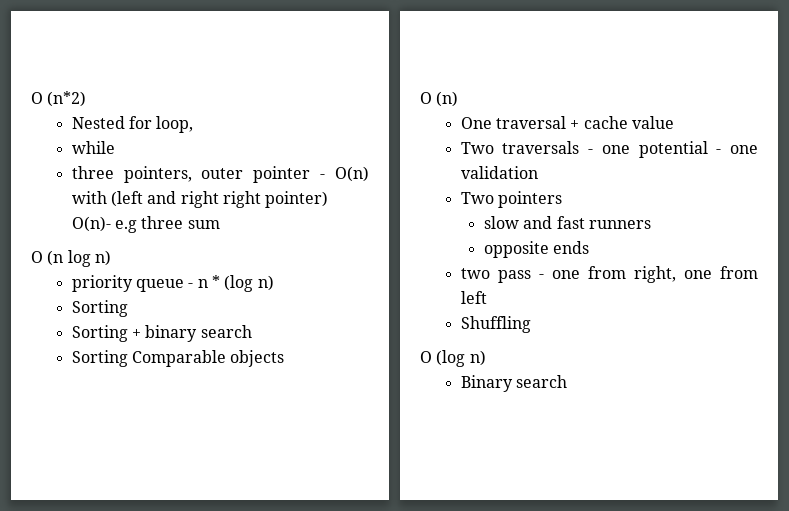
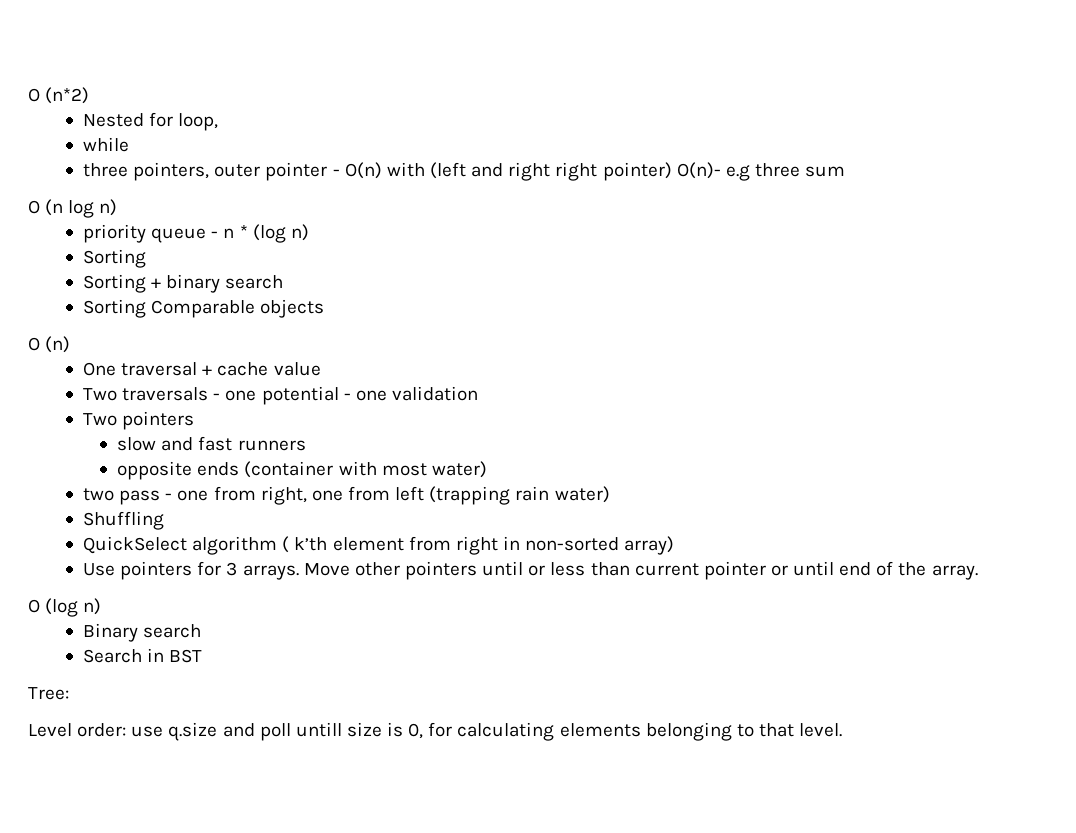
- opposite ends
+ opposite ends (container with most water)
- two pass - one from right, one from left
+ two pass - one from right, one from left (trapping rain water)
  Shuffling
+ QuickSelect algorithm ( k’th element from right in non-sorted array)
+ Use pointers for 3 arrays. Move other pointers until or less than current pointer or until end of the array.
+ Search in BST
+ Tree:
+ Level order: use q.size and poll untill size is 0, for calculating elements belonging to that level.

